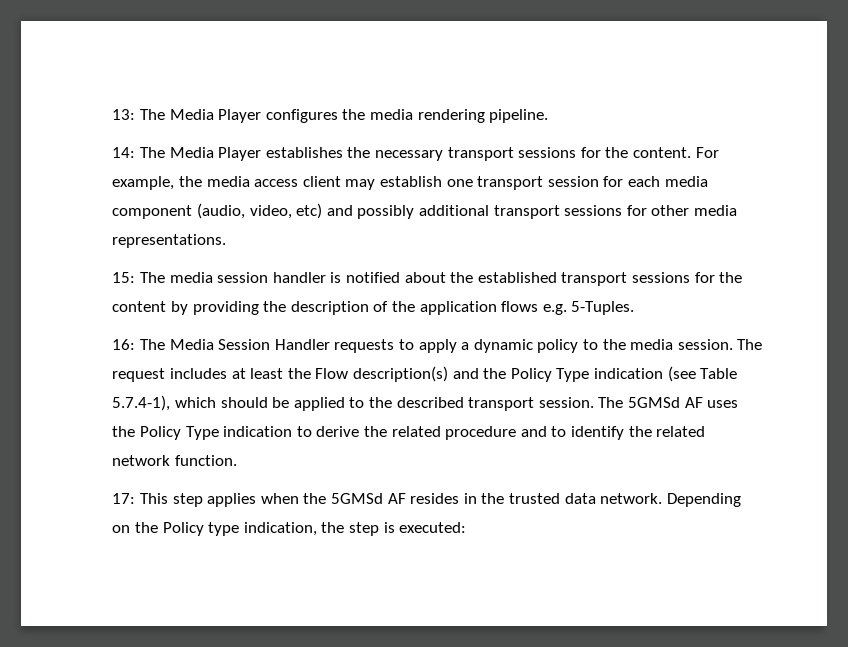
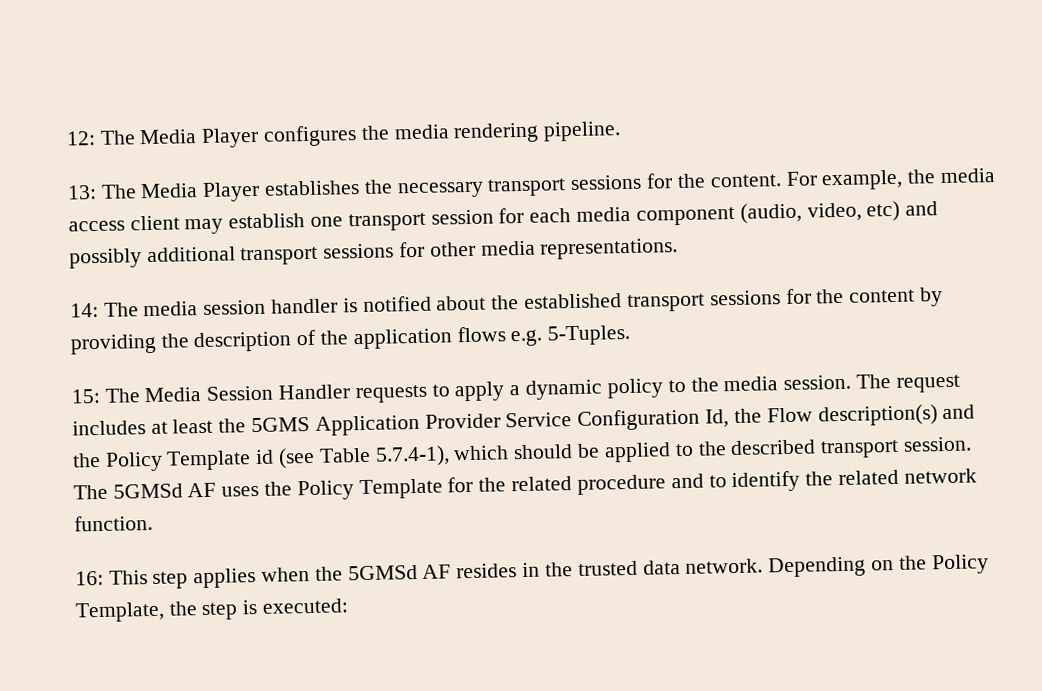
- 13: The Media Player configures the media rendering pipeline.
+ 12: The Media Player configures the media rendering pipeline.
- 14: The Media Player establishes the necessary transport sessions for the content.
+ 13: The Media Player establishes the necessary transport sessions for the content.
- 15: The media session handler is notified about the established transport sessions for the content by providing the description of the application flows e.g. 5-Tuples.
+ 14: The media session handler is notified about the established transport sessions for the content by providing the description of the application flows e.g. 5-Tuples.
- 16: The Media Session Handler requests to apply a dynamic policy to the media session.
+ 15: The Media Session Handler requests to apply a dynamic policy to the media session.
- The request includes at least the Flow description(s) and the Policy Type indication (see Table 5.7.4-1), which should be applied to the described transport session.
+ The request includes at least the 5GMS Application Provider Service Configuration Id, the Flow description(s) and the Policy Template id (see Table 5.7.4-1), which should be applied to the described transport session.
- The 5GMSd AF uses the Policy Type indication to derive the related procedure and to identify the related network function.
+ The 5GMSd AF uses the Policy Template for the related procedure and to identify the related network function.
- 17: This step applies when the 5GMSd AF resides in the trusted data network.
+ 16: This step applies when the 5GMSd AF resides in the trusted data network.
- Depending on the Policy type indication, the step is executed:
+ Depending on the Policy Template, the step is executed:

